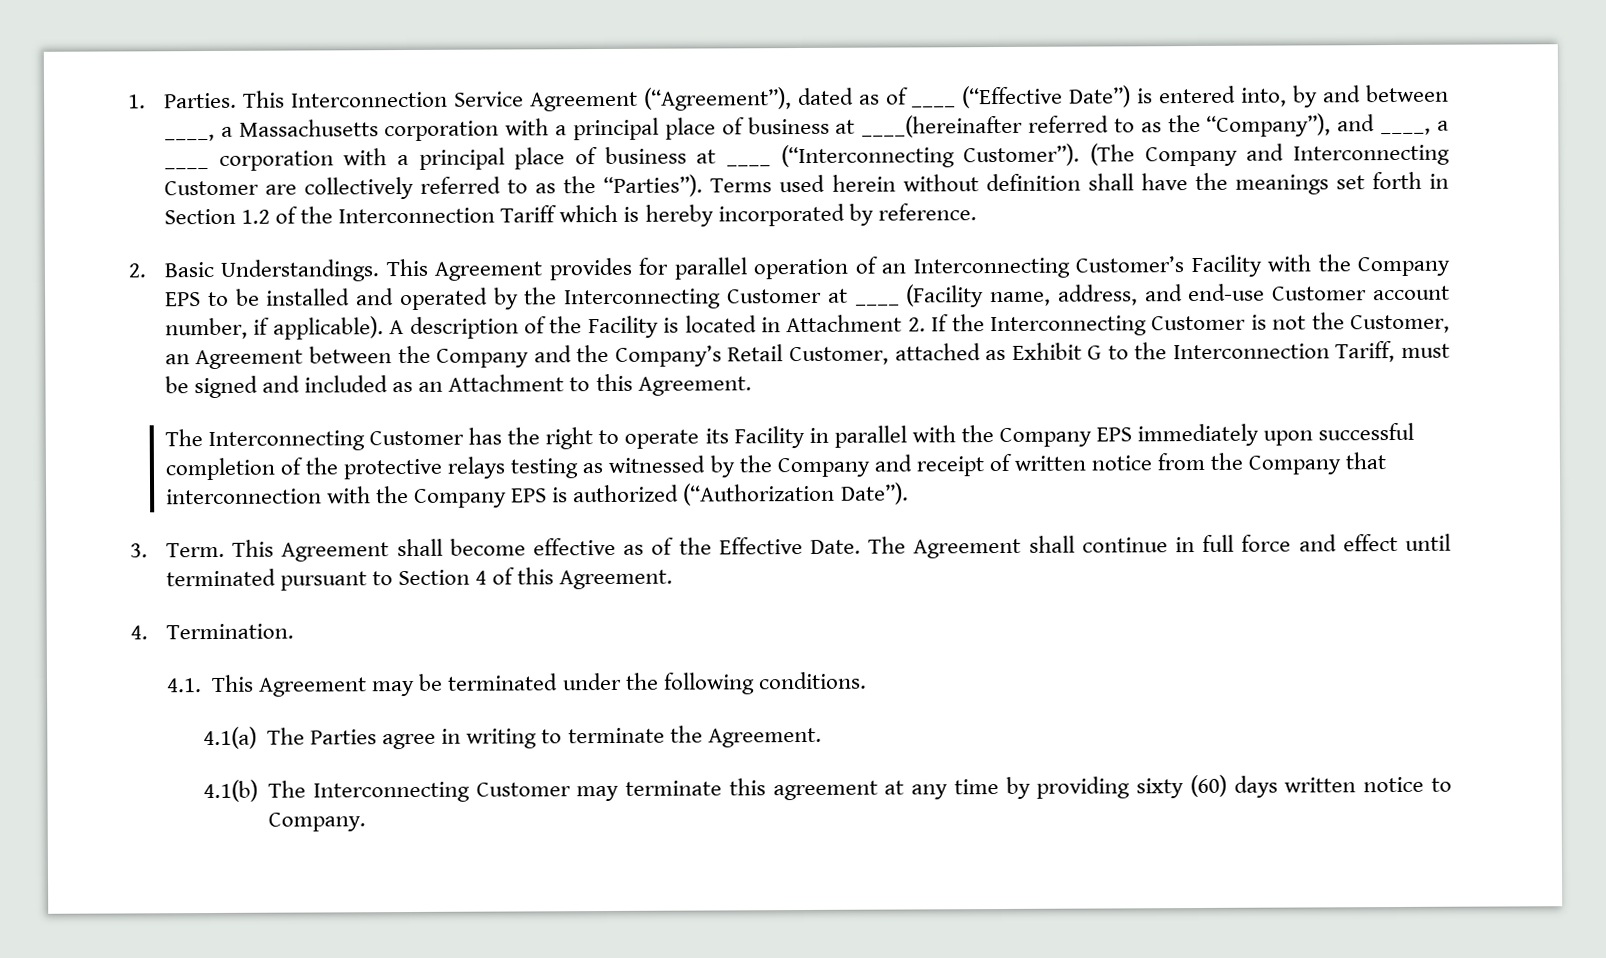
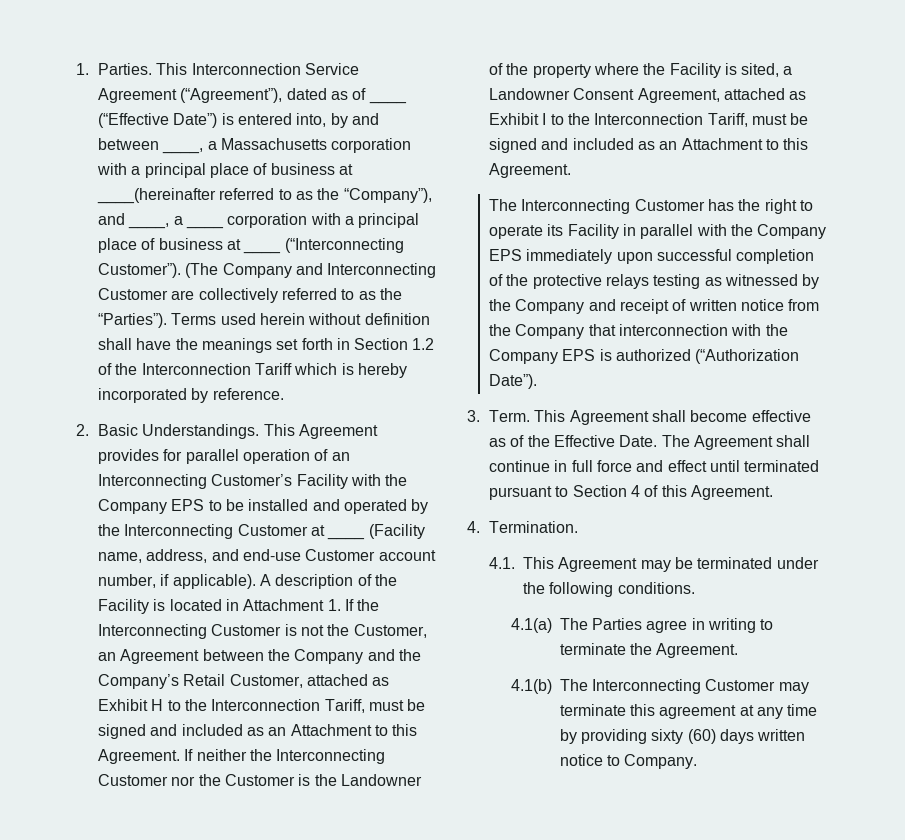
- A description of the Facility is located in Attachment 2. If the Interconnecting Customer is not the Customer, an Agreement between the Company and the Company’s Retail Customer, attached as Exhibit G to the Interconnection Tariff, must be signed and included as an Attachment to this Agreement.
+ A description of the Facility is located in Attachment 1. If the Interconnecting Customer is not the Customer, an Agreement between the Company and the Company’s Retail Customer, attached as Exhibit H to the Interconnection Tariff, must be signed and included as an Attachment to this Agreement. If neither the Interconnecting Customer nor the Customer is the Landowner of the property where the Facility is sited, a Landowner Consent Agreement, attached as Exhibit I to the Interconnection Tariff, must be signed and included as an Attachment to this Agreement.

